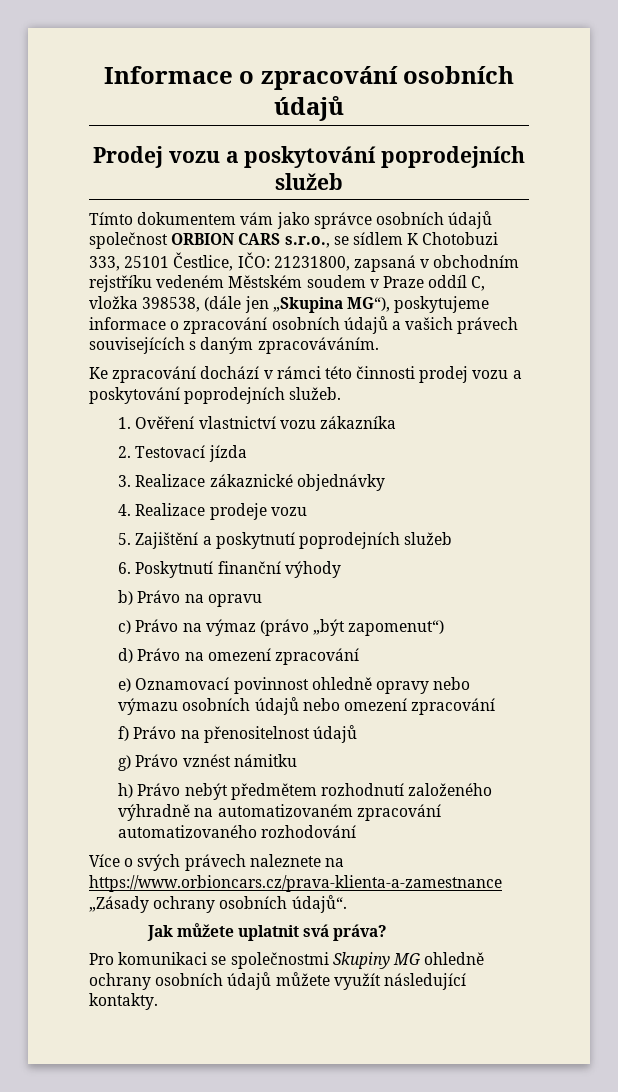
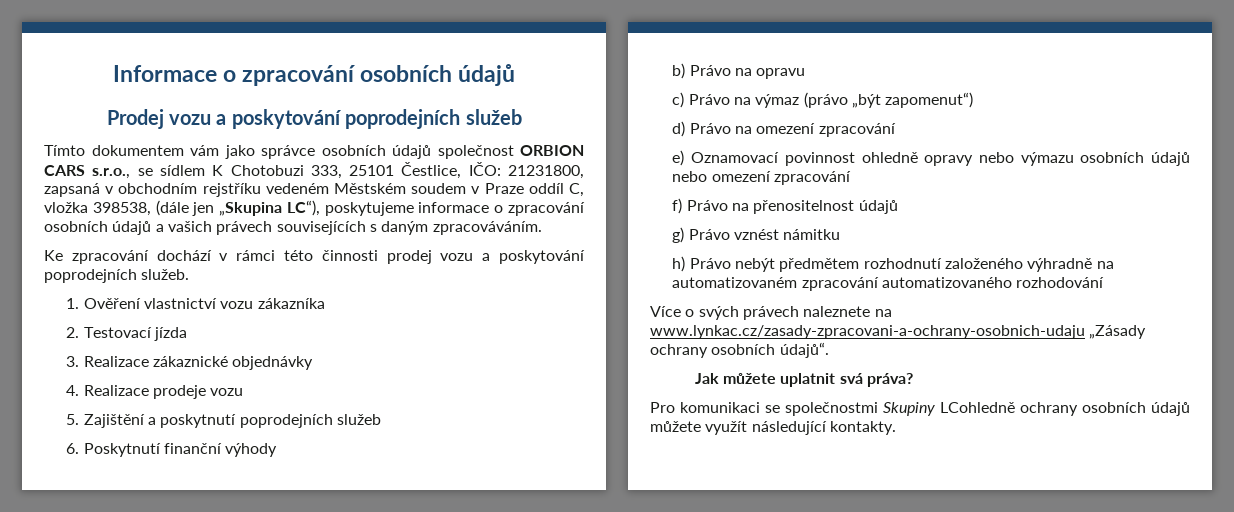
- Tímto dokumentem vám jako správce osobních údajů společnost ORBION CARS s.r.o., se sídlem K Chotobuzi 333, 25101 Čestlice, IČO: 21231800, zapsaná v obchodním rejstříku vedeném Městském soudem v Praze oddíl C, vložka 398538, (dále jen „Skupina MG“), poskytujeme informace o zpracování osobních údajů a vašich právech souvisejících s daným zpracováváním.
+ Tímto dokumentem vám jako správce osobních údajů společnost ORBION CARS s.r.o., se sídlem K Chotobuzi 333, 25101 Čestlice, IČO: 21231800, zapsaná v obchodním rejstříku vedeném Městském soudem v Praze oddíl C, vložka 398538, (dále jen „Skupina LC“), poskytujeme informace o zpracování osobních údajů a vašich právech souvisejících s daným zpracováváním.
- Více o svých právech naleznete na https://www.orbioncars.cz/prava-klienta-a-zamestnance „Zásady ochrany osobních údajů“.
+ Více o svých právech naleznete na www.lynkac.cz/zasady-zpracovani-a-ochrany-osobnich-udaju „Zásady ochrany osobních údajů“.
- Pro komunikaci se společnostmi Skupiny MG ohledně ochrany osobních údajů můžete využít následující kontakty.
+ Pro komunikaci se společnostmi Skupiny LCohledně ochrany osobních údajů můžete využít následující kontakty.

